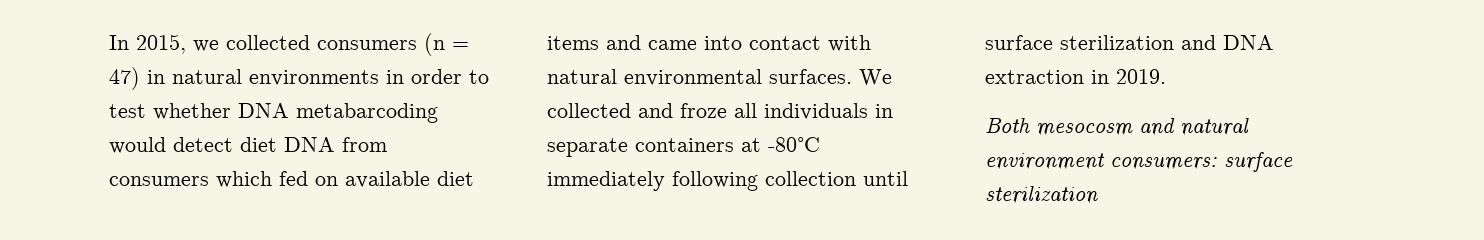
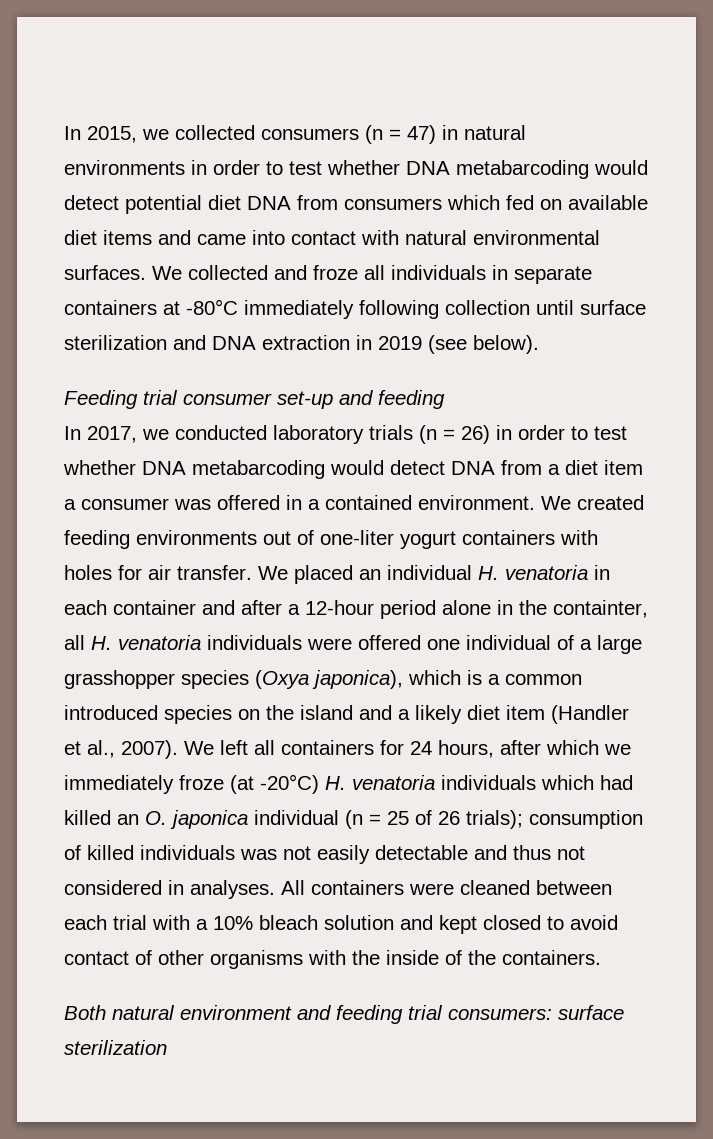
- In 2015, we collected consumers (n = 47) in natural environments in order to test whether DNA metabarcoding would detect diet DNA from consumers which fed on available diet items and came into contact with natural environmental surfaces.
+ In 2015, we collected consumers (n = 47) in natural environments in order to test whether DNA metabarcoding would detect potential diet DNA from consumers which fed on available diet items and came into contact with natural environmental surfaces.
- We collected and froze all individuals in separate containers at -80°C immediately following collection until surface sterilization and DNA extraction in 2019.
- Both mesocosm and natural environment consumers: surface sterilization
+ We collected and froze all individuals in separate containers at -80°C immediately following collection until surface sterilization and DNA extraction in 2019 (see below).
+ Feeding trial consumer set-up and feeding
+ In 2017, we conducted laboratory trials (n = 26) in order to test whether DNA metabarcoding would detect DNA from a diet item a consumer was offered in a contained environment. We created feeding environments out of one-liter yogurt containers with holes for air transfer. We placed an individual H. venatoria in each container and after a 12-hour period alone in the containter, all H. venatoria individuals were offered one individual of a large grasshopper species (Oxya japonica), which is a common introduced species on the island and a likely diet item (Handler et al., 2007). We left all containers for 24 hours, after which we immediately froze (at -20°C) H. venatoria individuals which had killed an O. japonica individual (n = 25 of 26 trials); consumption of killed individuals was not easily detectable and thus not considered in analyses. All containers were cleaned between each trial with a 10% bleach solution and kept closed to avoid contact of other organisms with the inside of the containers.
+ Both natural environment and feeding trial consumers: surface sterilization

